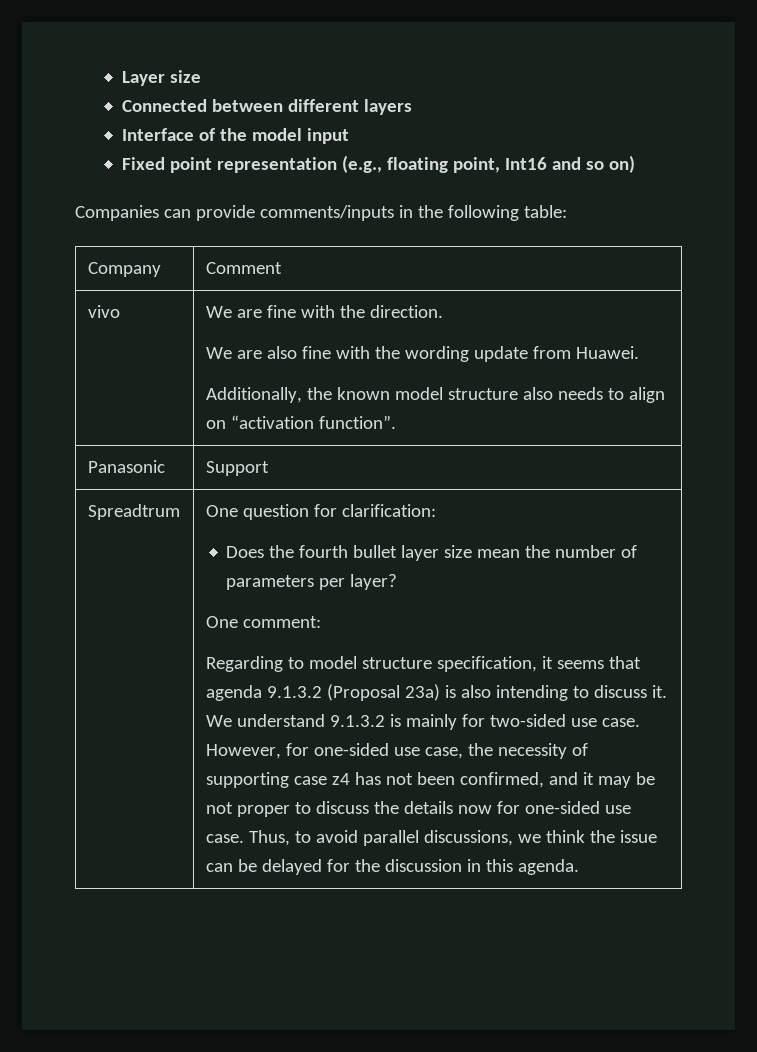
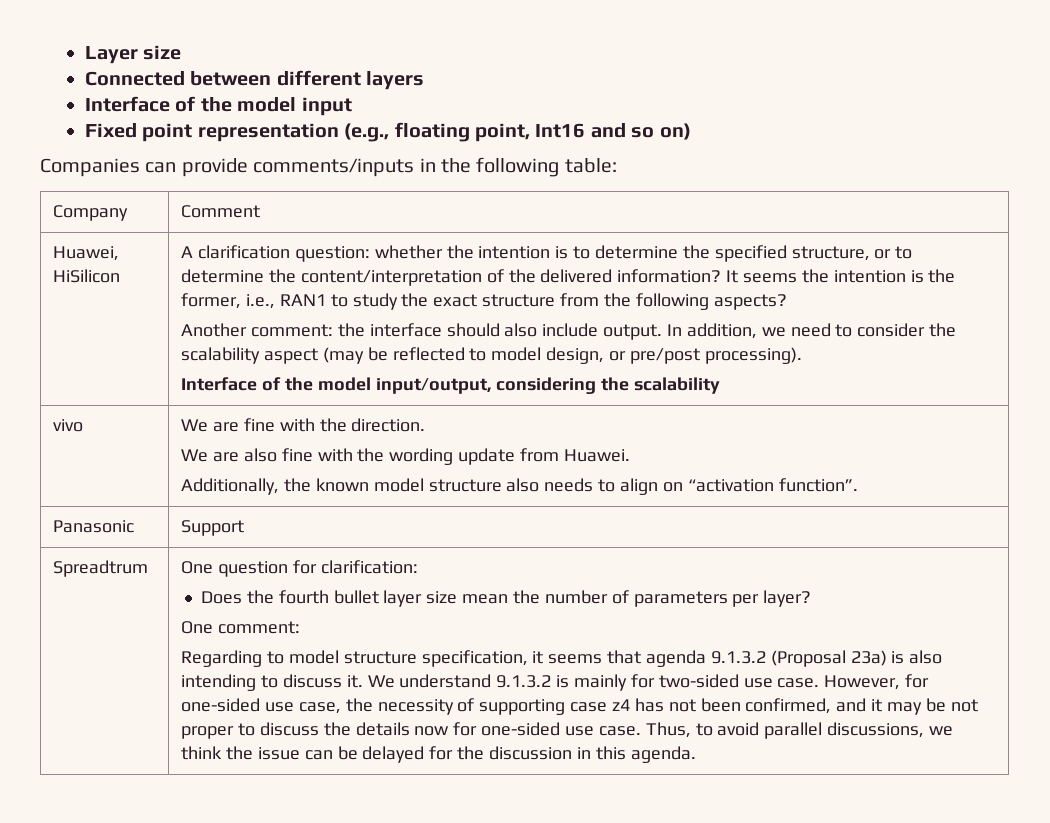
+ Huawei, HiSilicon | A clarification question: whether the intention is to determine the specified structure, or to determine the content/interpretation of the delivered information? It seems the intention is the former, i.e., RAN1 to study the exact structure from the following aspects?
+ Another comment: the interface should also include output. In addition, we need to consider the scalability aspect (may be reflected to model design, or pre/post processing).
+ Interface of the model input/output, considering the scalability

